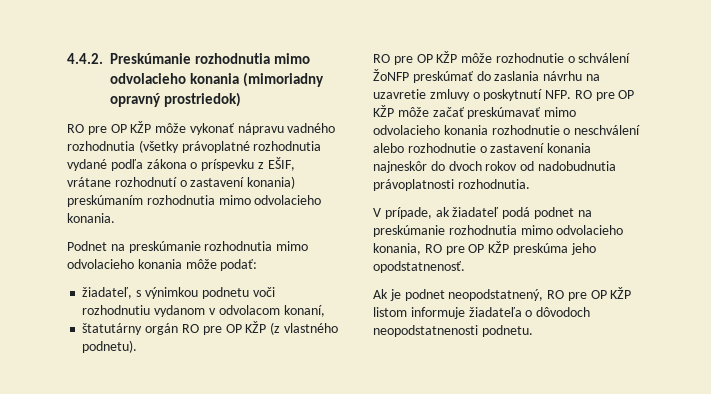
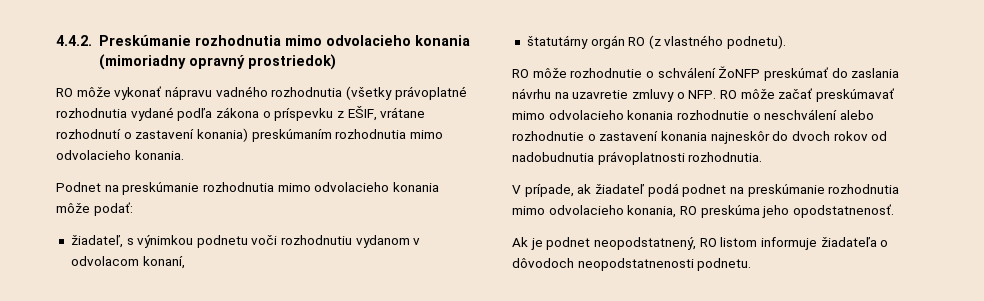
- RO pre OP KŽP môže vykonať nápravu vadného rozhodnutia (všetky právoplatné rozhodnutia vydané podľa zákona o príspevku z EŠIF, vrátane rozhodnutí o zastavení konania) preskúmaním rozhodnutia mimo odvolacieho konania.
+ RO môže vykonať nápravu vadného rozhodnutia (všetky právoplatné rozhodnutia vydané podľa zákona o príspevku z EŠIF, vrátane rozhodnutí o zastavení konania) preskúmaním rozhodnutia mimo odvolacieho konania.
- štatutárny orgán RO pre OP KŽP (z vlastného podnetu).
+ štatutárny orgán RO (z vlastného podnetu).
- RO pre OP KŽP môže rozhodnutie o schválení ŽoNFP preskúmať do zaslania návrhu na uzavretie zmluvy o poskytnutí NFP. RO pre OP KŽP môže začať preskúmavať mimo odvolacieho konania rozhodnutie o neschválení alebo rozhodnutie o zastavení konania najneskôr do dvoch rokov od nadobudnutia právoplatnosti rozhodnutia.
+ RO môže rozhodnutie o schválení ŽoNFP preskúmať do zaslania návrhu na uzavretie zmluvy o NFP. RO môže začať preskúmavať mimo odvolacieho konania rozhodnutie o neschválení alebo rozhodnutie o zastavení konania najneskôr do dvoch rokov od nadobudnutia právoplatnosti rozhodnutia.
- V prípade, ak žiadateľ podá podnet na preskúmanie rozhodnutia mimo odvolacieho konania, RO pre OP KŽP preskúma jeho opodstatnenosť.
+ V prípade, ak žiadateľ podá podnet na preskúmanie rozhodnutia mimo odvolacieho konania, RO preskúma jeho opodstatnenosť.
- Ak je podnet neopodstatnený, RO pre OP KŽP listom informuje žiadateľa o dôvodoch neopodstatnenosti podnetu.
+ Ak je podnet neopodstatnený, RO listom informuje žiadateľa o dôvodoch neopodstatnenosti podnetu.

